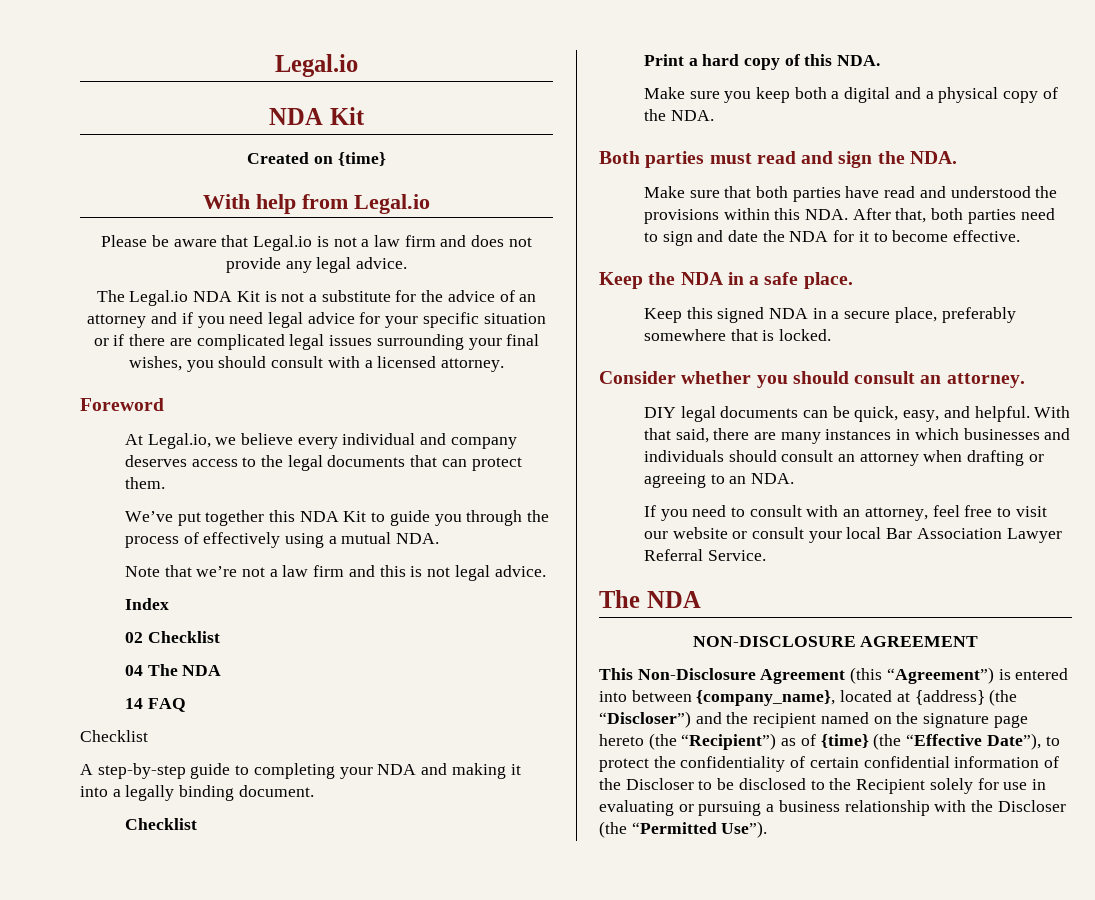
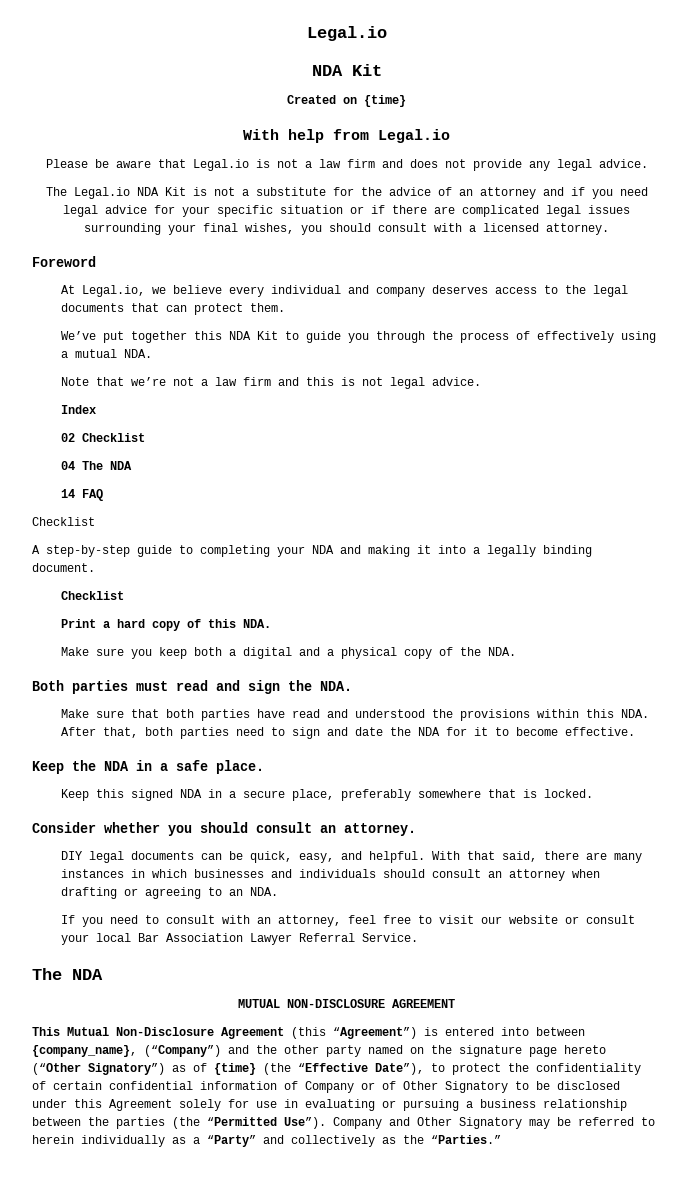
- NON-DISCLOSURE AGREEMENT
+ MUTUAL NON-DISCLOSURE AGREEMENT
- This Non-Disclosure Agreement (this “Agreement”) is entered into between {company_name}, located at {address} (the “Discloser”) and the recipient named on the signature page hereto (the “Recipient”) as of {time} (the “Effective Date”), to protect the confidentiality of certain confidential information of the Discloser to be disclosed to the Recipient solely for use in evaluating or pursuing a business relationship with the Discloser (the “Permitted Use”).
+ This Mutual Non-Disclosure Agreement (this “Agreement”) is entered into between {company_name}, (“Company”) and the other party named on the signature page hereto (“Other Signatory”) as of {time} (the “Effective Date”), to protect the confidentiality of certain confidential information of Company or of Other Signatory to be disclosed under this Agreement solely for use in evaluating or pursuing a business relationship between the parties (the “Permitted Use”). Company and Other Signatory may be referred to herein individually as a “Party” and collectively as the “Parties.”

